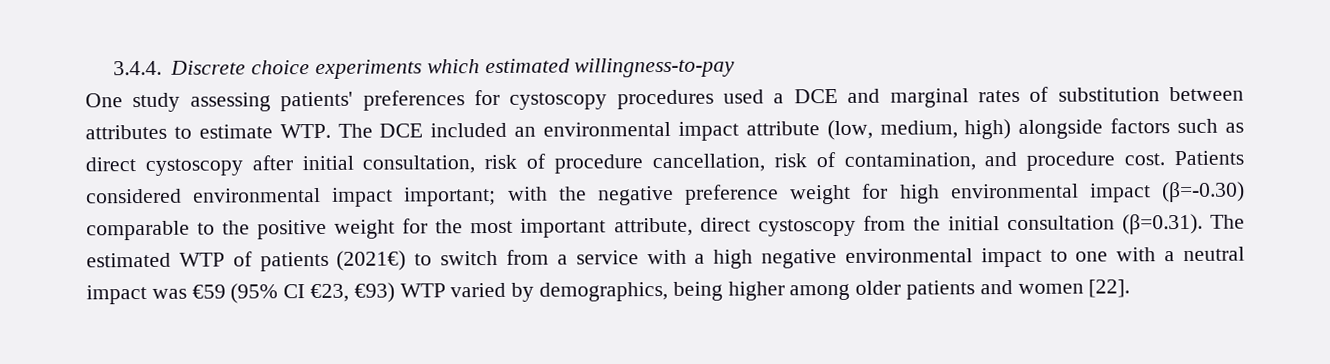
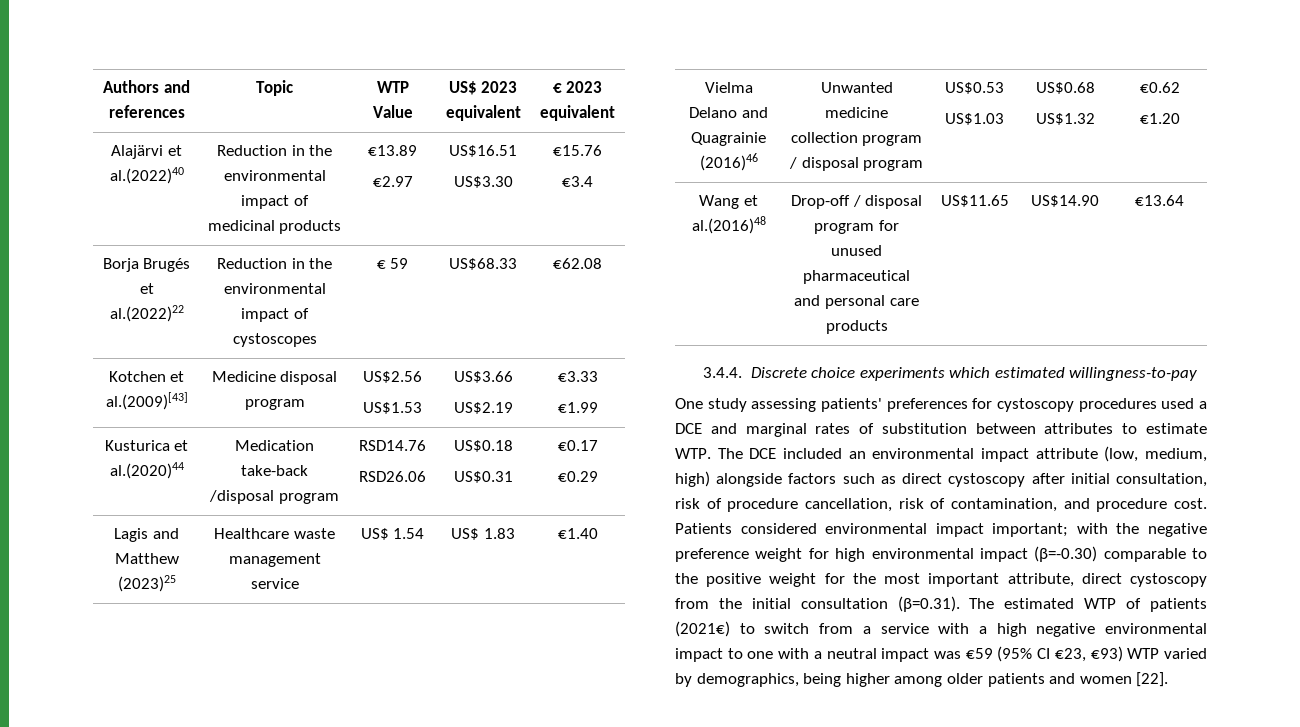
+ Authors and references | Topic | WTP Value | US$ 2023 equivalent | € 2023 equivalent
+ Alajärvi et al.(2022)40 | Reduction in the environmental impact of medicinal products | €13.89
+ €2.97 | US$16.51
+ US$3.30 | €15.76
+ €3.4
+ Borja Brugés et al.(2022)22 | Reduction in the environmental impact of cystoscopes | € 59 | US$68.33 | €62.08
+ Kotchen et al.(2009)[43] | Medicine disposal program | US$2.56
+ US$1.53 | US$3.66
+ US$2.19 | €3.33
+ €1.99
+ Kusturica et al.(2020)44 | Medication take-back /disposal program | RSD14.76
+ RSD26.06 | US$0.18
+ US$0.31 | €0.17
+ €0.29
+ Lagis and Matthew (2023)25 | Healthcare waste management service | US$ 1.54 | US$ 1.83 | €1.40
+ Vielma Delano and Quagrainie (2016)46 | Unwanted medicine collection program / disposal program | US$0.53
+ US$1.03 | US$0.68
+ US$1.32 | €0.62
+ €1.20
+ Wang et al.(2016)48 | Drop-off / disposal program for unused pharmaceutical and personal care products | US$11.65 | US$14.90 | €13.64

